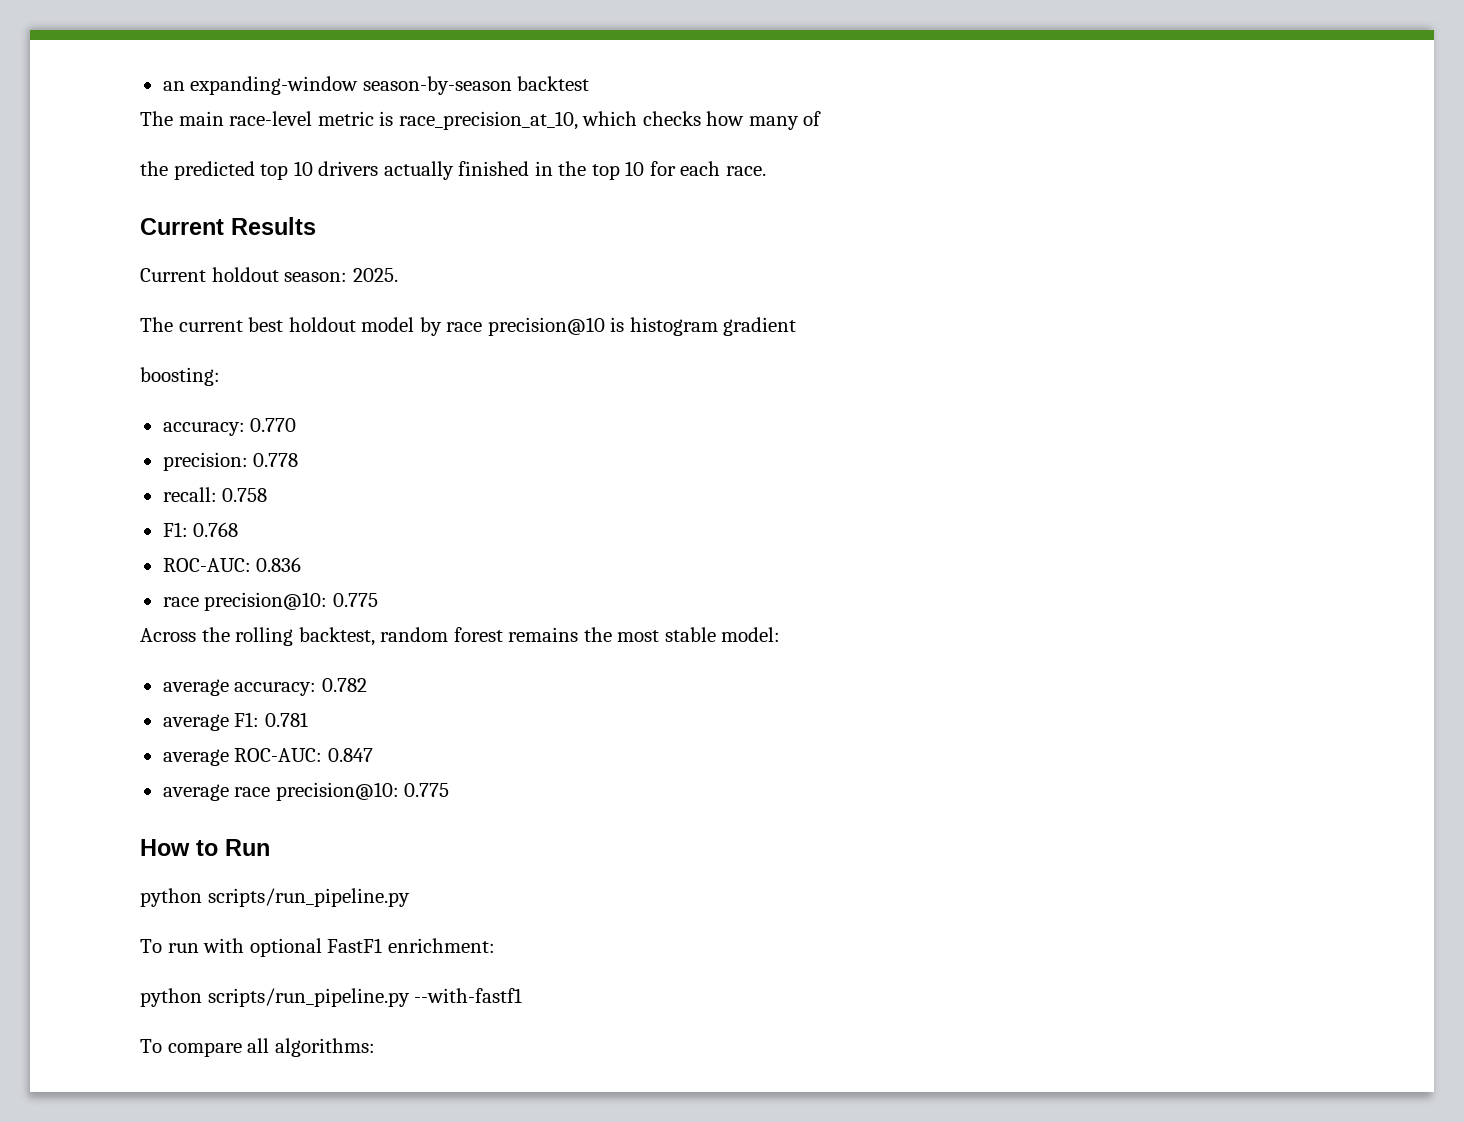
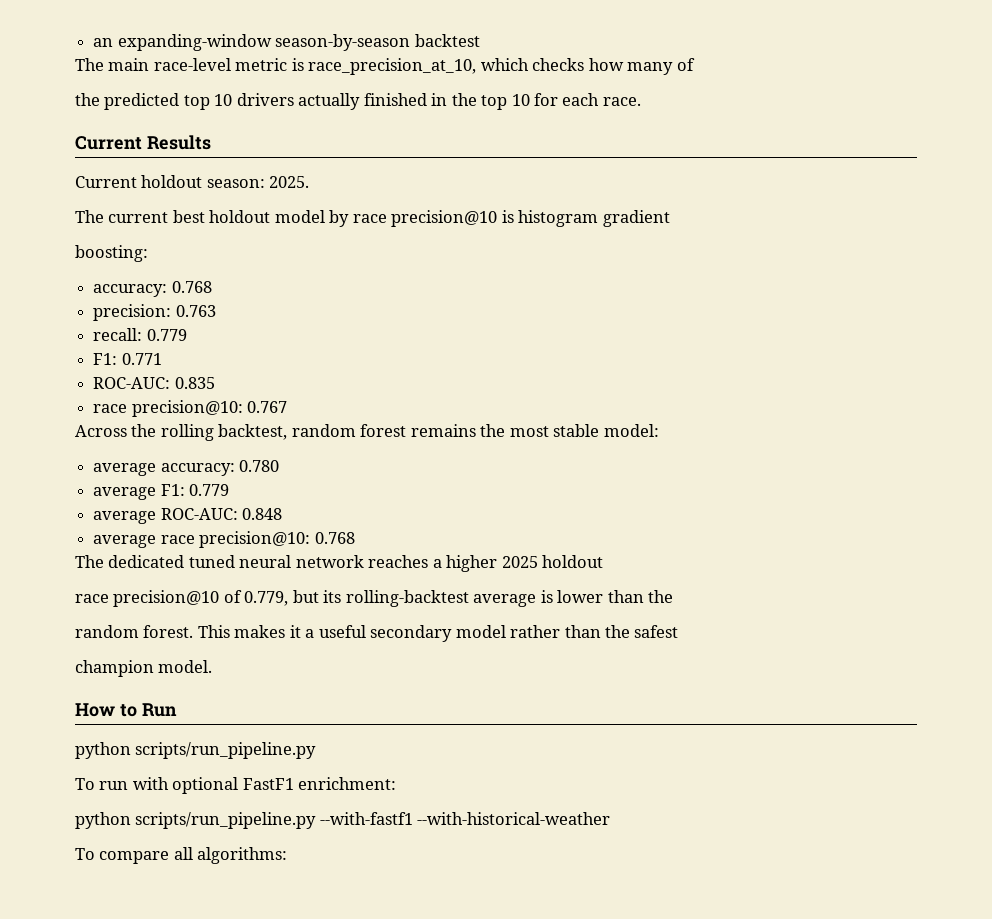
- accuracy: 0.770
+ accuracy: 0.768
- precision: 0.778
+ precision: 0.763
- recall: 0.758
- F1: 0.768
- ROC-AUC: 0.836
- race precision@10: 0.775
+ recall: 0.779
+ F1: 0.771
+ ROC-AUC: 0.835
+ race precision@10: 0.767
- average accuracy: 0.782
+ average accuracy: 0.780
- average F1: 0.781
+ average F1: 0.779
- average ROC-AUC: 0.847
+ average ROC-AUC: 0.848
- average race precision@10: 0.775
+ average race precision@10: 0.768
+ The dedicated tuned neural network reaches a higher 2025 holdout
+ race precision@10 of 0.779, but its rolling-backtest average is lower than the
+ random forest. This makes it a useful secondary model rather than the safest
+ champion model.
- python scripts/run_pipeline.py --with-fastf1
+ python scripts/run_pipeline.py --with-fastf1 --with-historical-weather

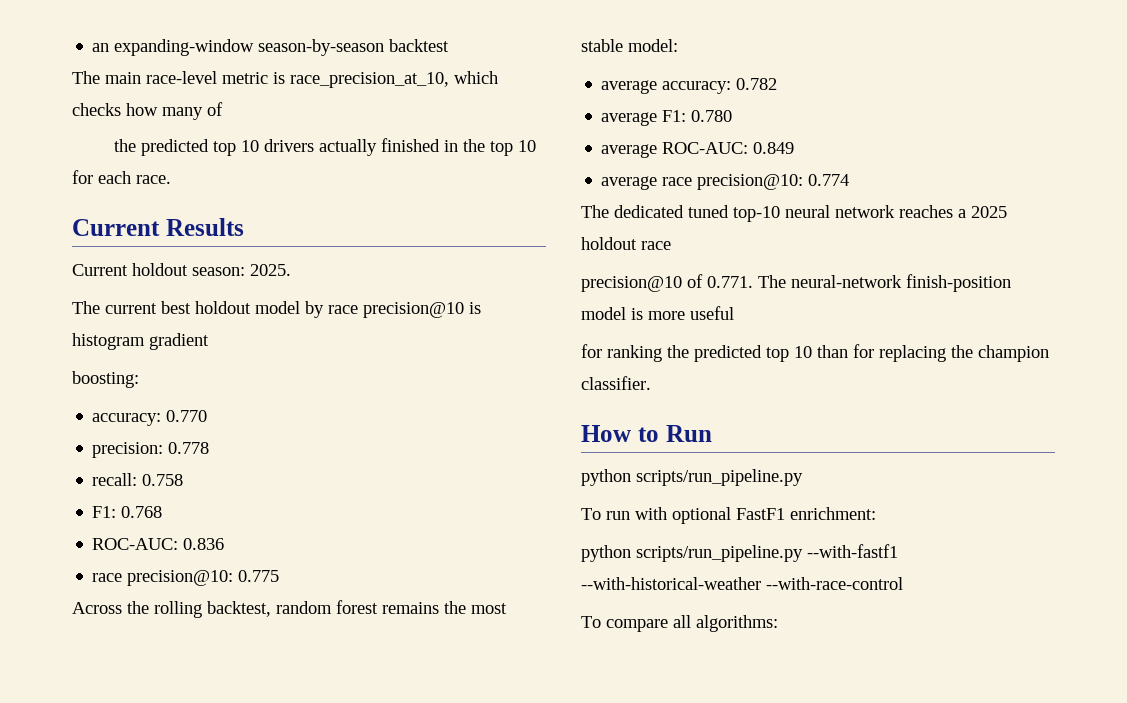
- accuracy: 0.768
- precision: 0.763
- recall: 0.779
- F1: 0.771
- ROC-AUC: 0.835
- race precision@10: 0.767
+ accuracy: 0.770
+ precision: 0.778
+ recall: 0.758
+ F1: 0.768
+ ROC-AUC: 0.836
+ race precision@10: 0.775
- average accuracy: 0.780
- average F1: 0.779
+ average accuracy: 0.782
+ average F1: 0.780
- average ROC-AUC: 0.848
+ average ROC-AUC: 0.849
- average race precision@10: 0.768
+ average race precision@10: 0.774
- The dedicated tuned neural network reaches a higher 2025 holdout
- race precision@10 of 0.779, but its rolling-backtest average is lower than the
- random forest. This makes it a useful secondary model rather than the safest
- champion model.
+ The dedicated tuned top-10 neural network reaches a 2025 holdout race
+ precision@10 of 0.771. The neural-network finish-position model is more useful
+ for ranking the predicted top 10 than for replacing the champion classifier.
- python scripts/run_pipeline.py --with-fastf1 --with-historical-weather
+ python scripts/run_pipeline.py --with-fastf1 --with-historical-weather --with-race-control

